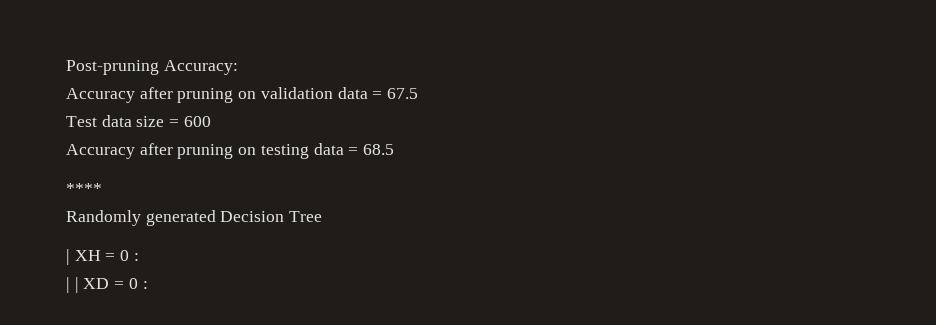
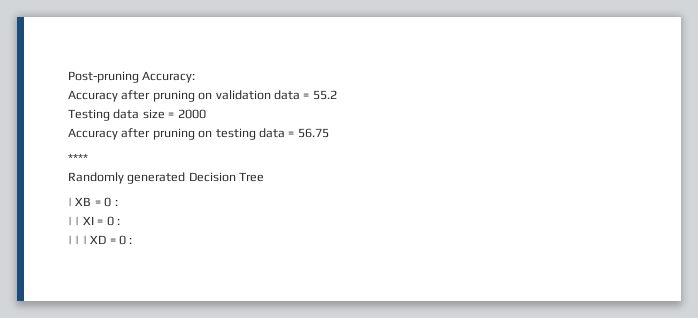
- Accuracy after pruning on validation data = 67.5
- Test data size = 600
+ Accuracy after pruning on validation data = 55.2
+ Testing data size = 2000
- Accuracy after pruning on testing data = 68.5
+ Accuracy after pruning on testing data = 56.75
- | XH = 0 :
- | | XD = 0 :
+ | XB = 0 :
+ | | XI = 0 :
+ | | | XD = 0 :

